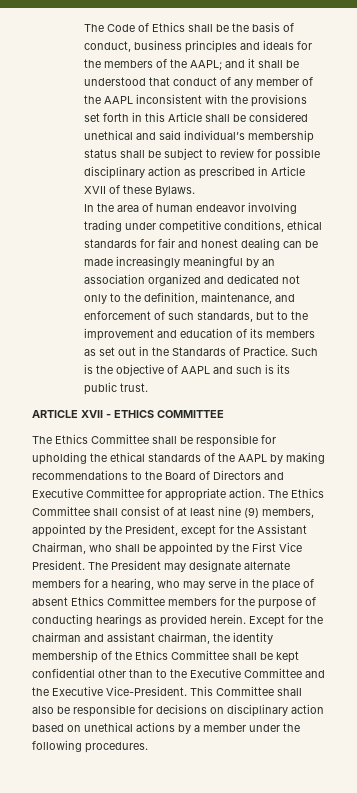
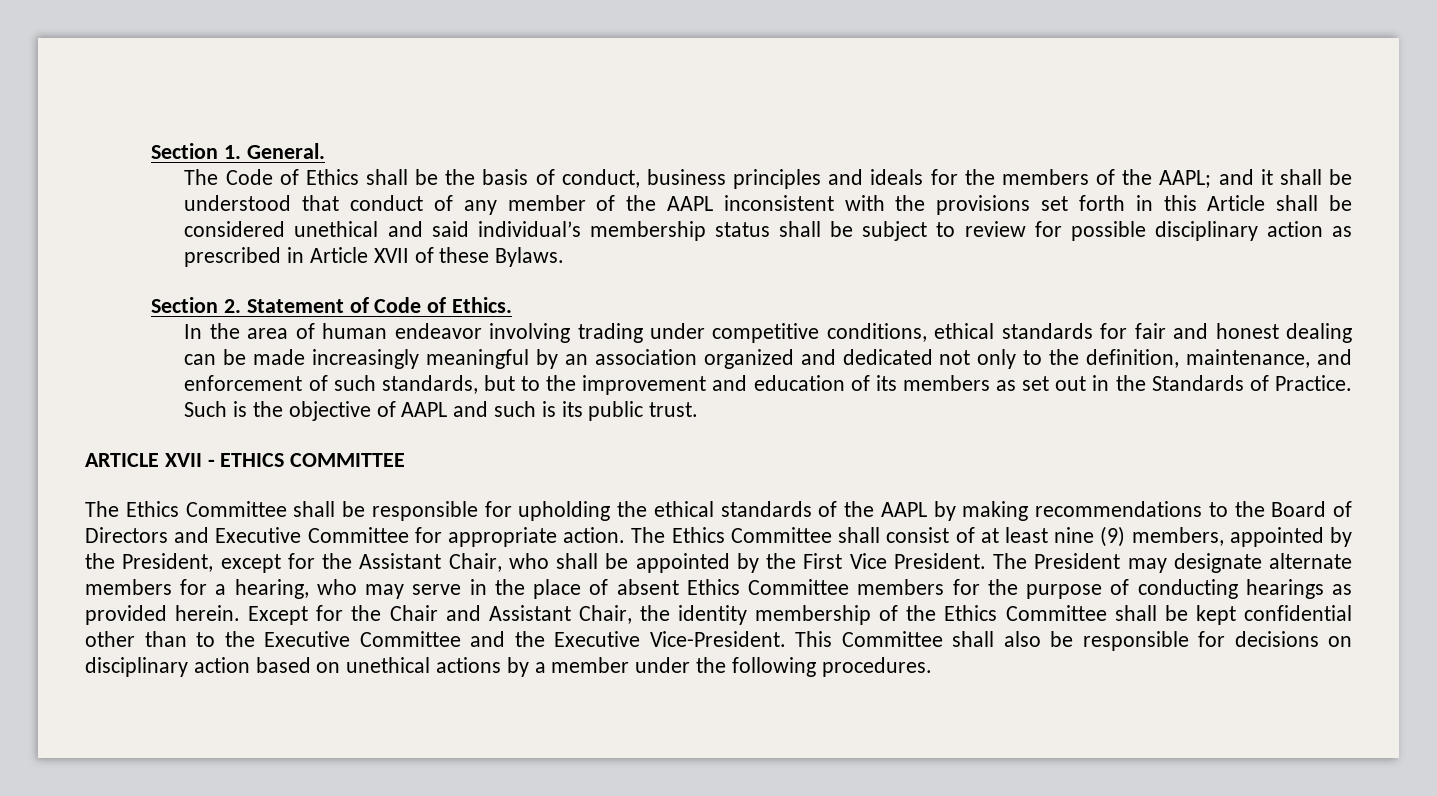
+ Section 1. General.
+ Section 2. Statement of Code of Ethics.
- The Ethics Committee shall consist of at least nine (9) members, appointed by the President, except for the Assistant Chairman, who shall be appointed by the First Vice President.
+ The Ethics Committee shall consist of at least nine (9) members, appointed by the President, except for the Assistant Chair, who shall be appointed by the First Vice President.
- Except for the chairman and assistant chairman, the identity membership of the Ethics Committee shall be kept confidential other than to the Executive Committee and the Executive Vice-President.
+ Except for the Chair and Assistant Chair, the identity membership of the Ethics Committee shall be kept confidential other than to the Executive Committee and the Executive Vice-President.

